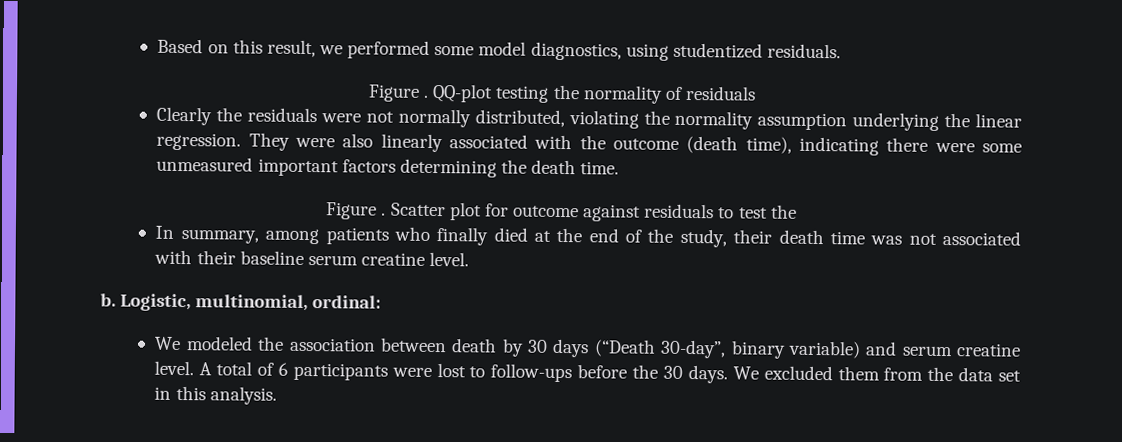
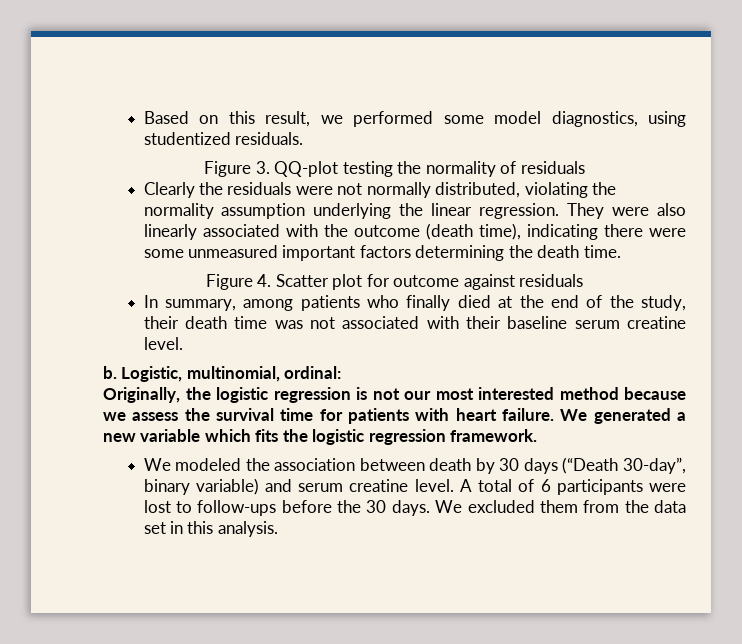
- Figure . QQ-plot testing the normality of residuals
+ Figure 3. QQ-plot testing the normality of residuals
- Figure . Scatter plot for outcome against residuals to test the
+ Figure 4. Scatter plot for outcome against residuals
+ Originally, the logistic regression is not our most interested method because we assess the survival time for patients with heart failure. We generated a new variable which fits the logistic regression framework.

